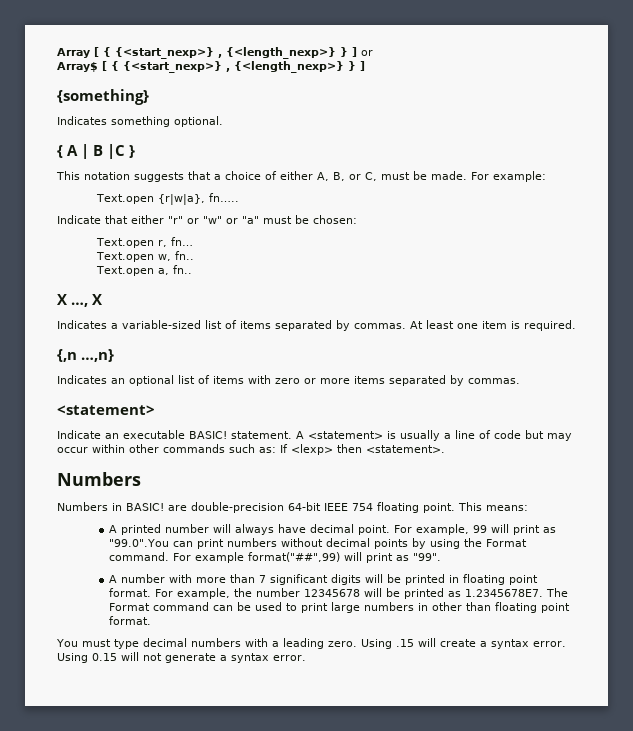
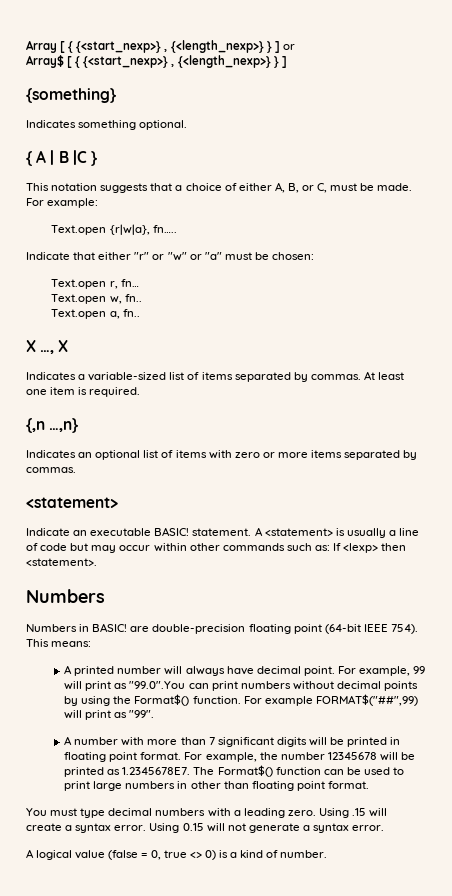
- Numbers in BASIC! are double-precision 64-bit IEEE 754 floating point.
+ Numbers in BASIC! are double-precision floating point (64-bit IEEE 754).
- For example, 99 will print as "99.0".You can print numbers without decimal points by using the Format command.
+ For example, 99 will print as "99.0".You can print numbers without decimal points by using the Format$() function.
- For example format("##",99) will print as "99".
+ For example FORMAT$("##",99) will print as "99".
- For example, the number 12345678 will be printed as 1.2345678E7. The Format command can be used to print large numbers in other than floating point format.
+ For example, the number 12345678 will be printed as 1.2345678E7. The Format$() function can be used to print large numbers in other than floating point format.
+ A logical value (false = 0, true <> 0) is a kind of number.

